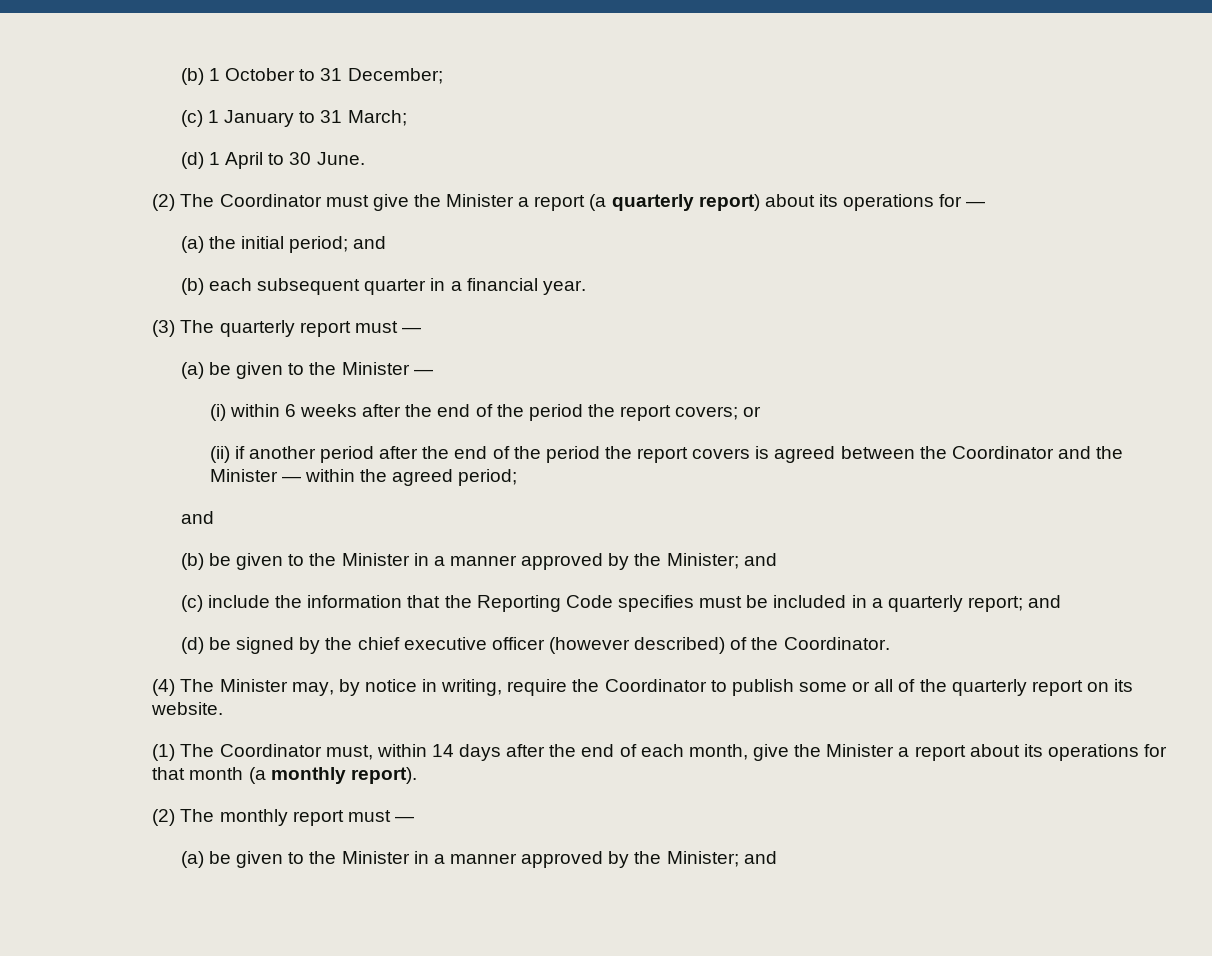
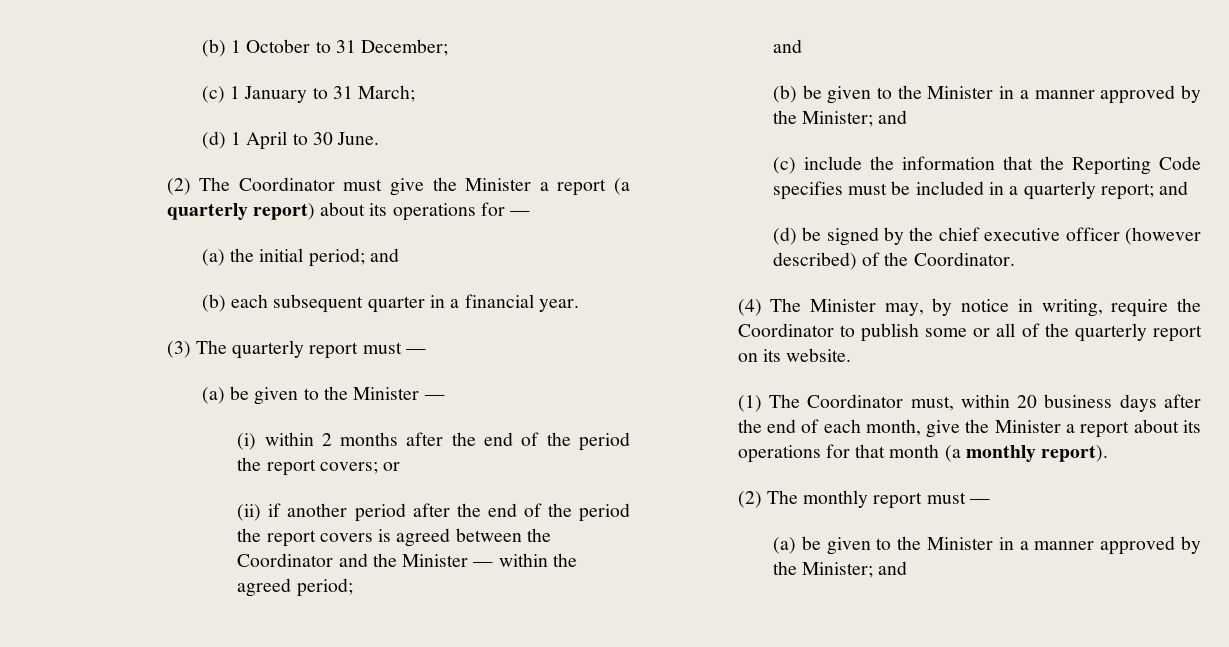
- (i) within 6 weeks after the end of the period the report covers; or
+ (i) within 2 months after the end of the period the report covers; or
- (1) The Coordinator must, within 14 days after the end of each month, give the Minister a report about its operations for that month (a monthly report).
+ (1) The Coordinator must, within 20 business days after the end of each month, give the Minister a report about its operations for that month (a monthly report).

